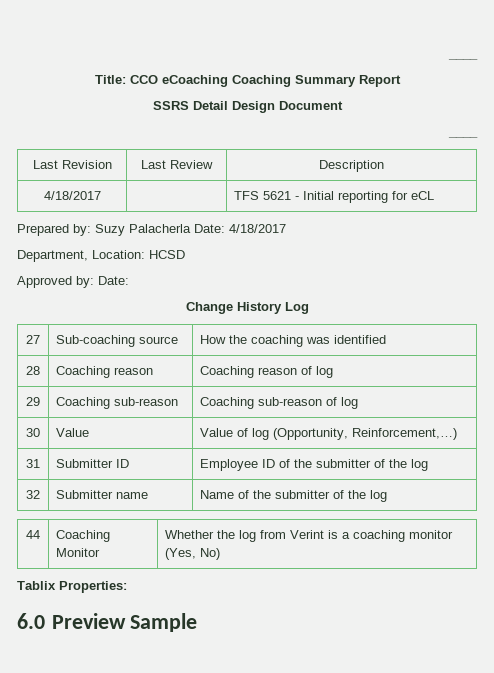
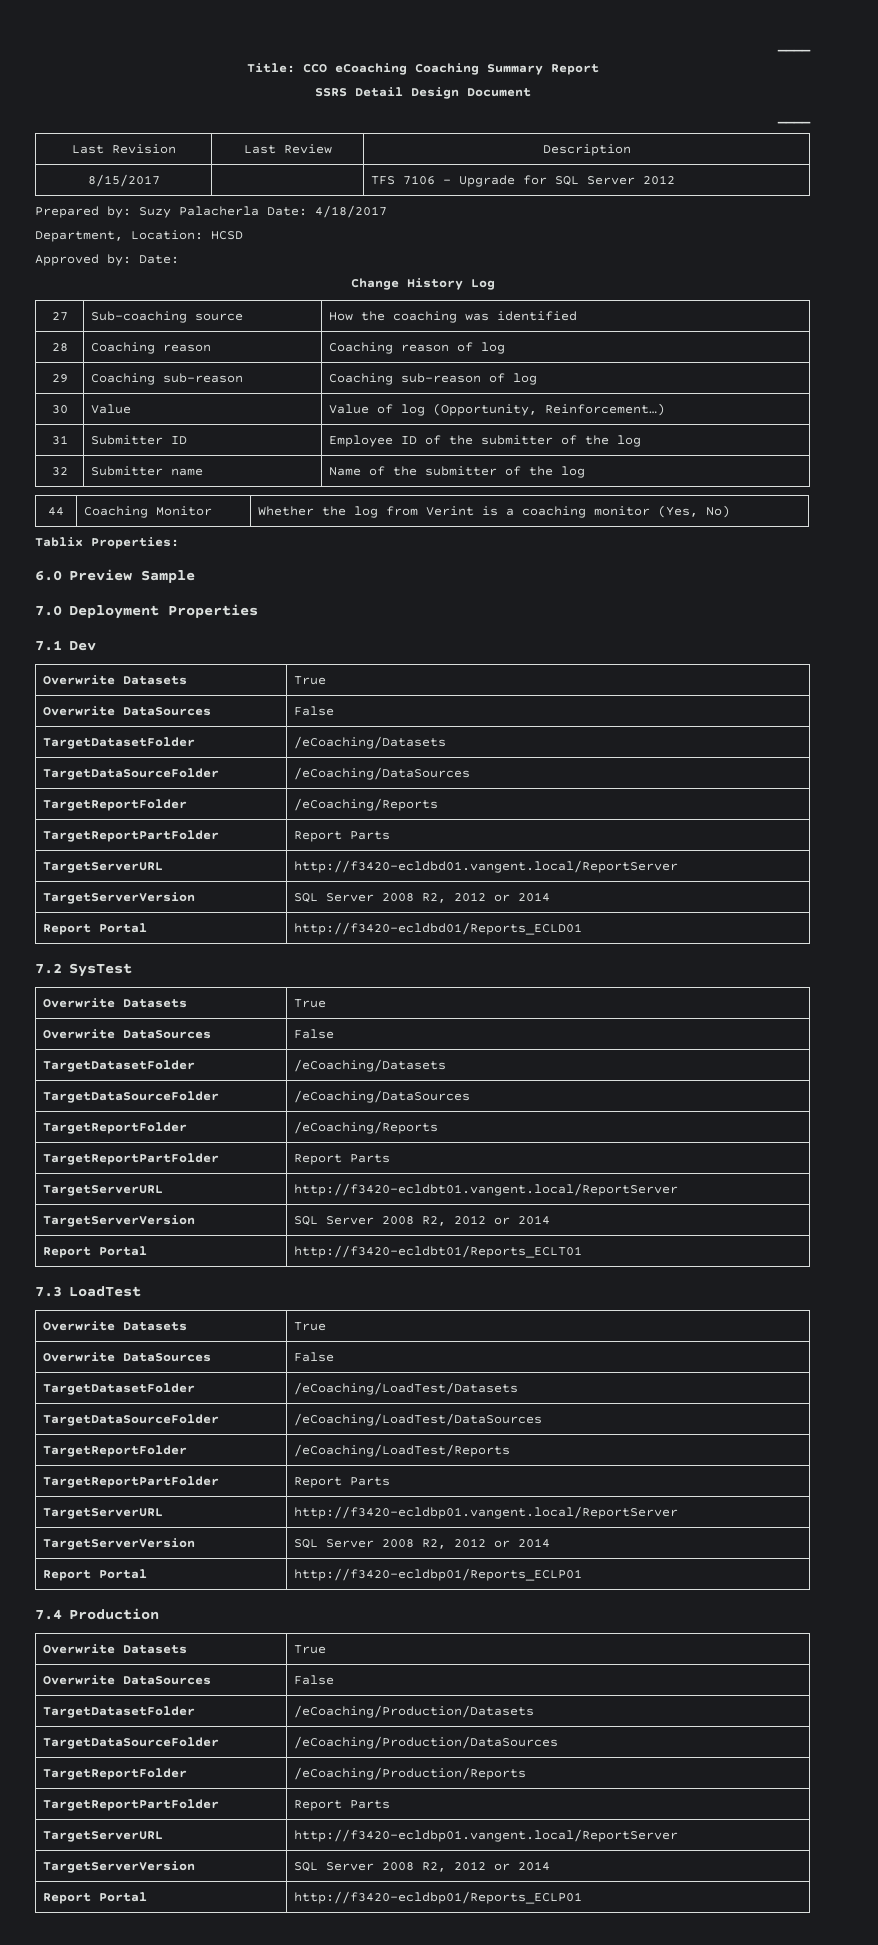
- 4/18/2017 | | TFS 5621 - Initial reporting for eCL
+ 8/15/2017 | | TFS 7106 – Upgrade for SQL Server 2012
- 30 | Value | Value of log (Opportunity, Reinforcement,…)
+ 30 | Value | Value of log (Opportunity, Reinforcement…)
+ 7.0 Deployment Properties
+ 7.1 Dev
+ Overwrite Datasets | True
+ Overwrite DataSources | False
+ TargetDatasetFolder | /eCoaching/Datasets
+ TargetDataSourceFolder | /eCoaching/DataSources
+ TargetReportFolder | /eCoaching/Reports
+ TargetReportPartFolder | Report Parts
+ TargetServerURL | http://f3420-ecldbd01.vangent.local/ReportServer
+ TargetServerVersion | SQL Server 2008 R2, 2012 or 2014
+ Report Portal | http://f3420-ecldbd01/Reports_ECLD01
+ 7.2 SysTest
+ Overwrite Datasets | True
+ Overwrite DataSources | False
+ TargetDatasetFolder | /eCoaching/Datasets
+ TargetDataSourceFolder | /eCoaching/DataSources
+ TargetReportFolder | /eCoaching/Reports
+ TargetReportPartFolder | Report Parts
+ TargetServerURL | http://f3420-ecldbt01.vangent.local/ReportServer
+ TargetServerVersion | SQL Server 2008 R2, 2012 or 2014
+ Report Portal | http://f3420-ecldbt01/Reports_ECLT01
+ 7.3 LoadTest
+ Overwrite Datasets | True
+ Overwrite DataSources | False
+ TargetDatasetFolder | /eCoaching/LoadTest/Datasets
+ TargetDataSourceFolder | /eCoaching/LoadTest/DataSources
+ TargetReportFolder | /eCoaching/LoadTest/Reports
+ TargetReportPartFolder | Report Parts
+ TargetServerURL | http://f3420-ecldbp01.vangent.local/ReportServer
+ TargetServerVersion | SQL Server 2008 R2, 2012 or 2014
+ Report Portal | http://f3420-ecldbp01/Reports_ECLP01
+ 7.4 Production
+ Overwrite Datasets | True
+ Overwrite DataSources | False
+ TargetDatasetFolder | /eCoaching/Production/Datasets
+ TargetDataSourceFolder | /eCoaching/Production/DataSources
+ TargetReportFolder | /eCoaching/Production/Reports
+ TargetReportPartFolder | Report Parts
+ TargetServerURL | http://f3420-ecldbp01.vangent.local/ReportServer
+ TargetServerVersion | SQL Server 2008 R2, 2012 or 2014
+ Report Portal | http://f3420-ecldbp01/Reports_ECLP01

